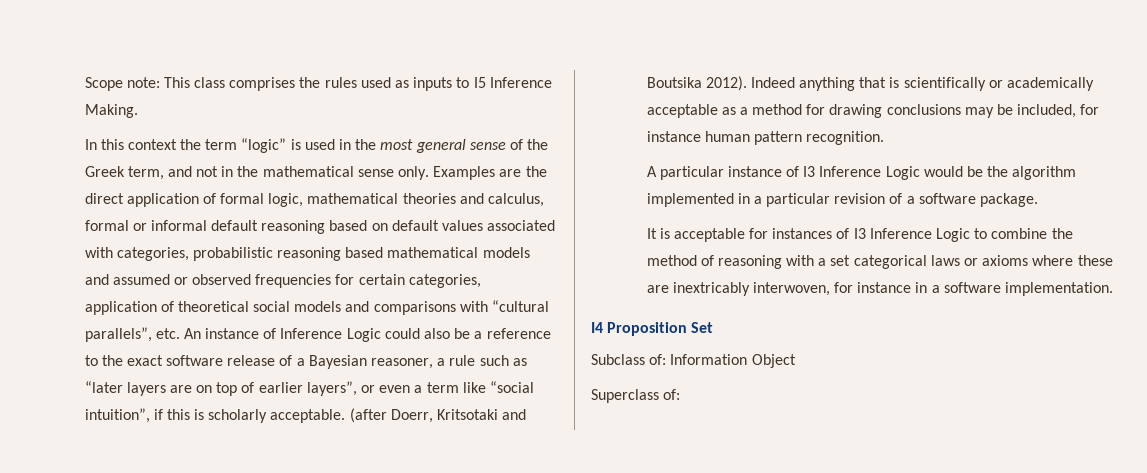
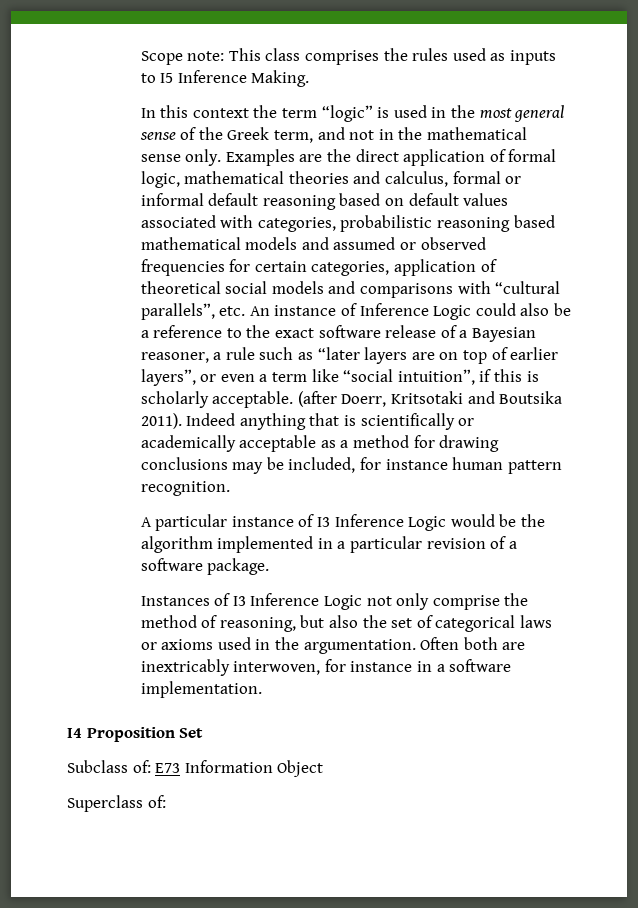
- (after Doerr, Kritsotaki and Boutsika 2012).
+ (after Doerr, Kritsotaki and Boutsika 2011).
- It is acceptable for instances of I3 Inference Logic to combine the method of reasoning with a set categorical laws or axioms where these are inextricably interwoven, for instance in a software implementation.
+ Instances of I3 Inference Logic not only comprise the method of reasoning, but also the set of categorical laws or axioms used in the argumentation. Often both are inextricably interwoven, for instance in a software implementation.
- Subclass of: Information Object
+ Subclass of: E73 Information Object

